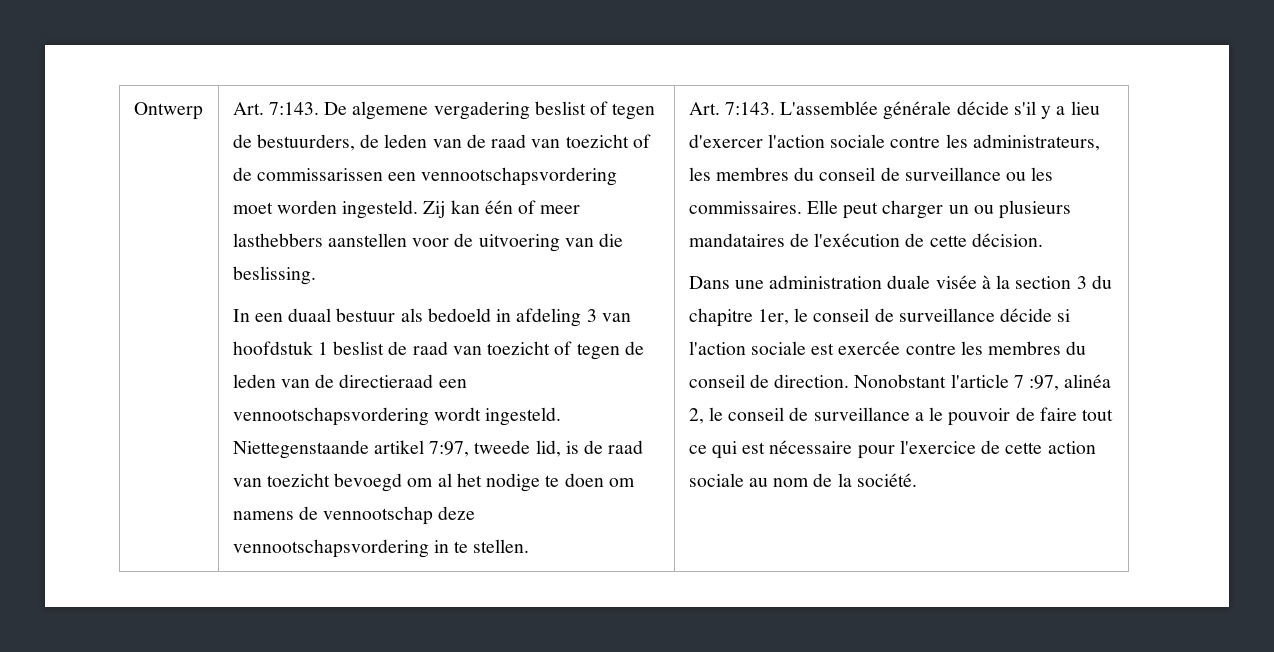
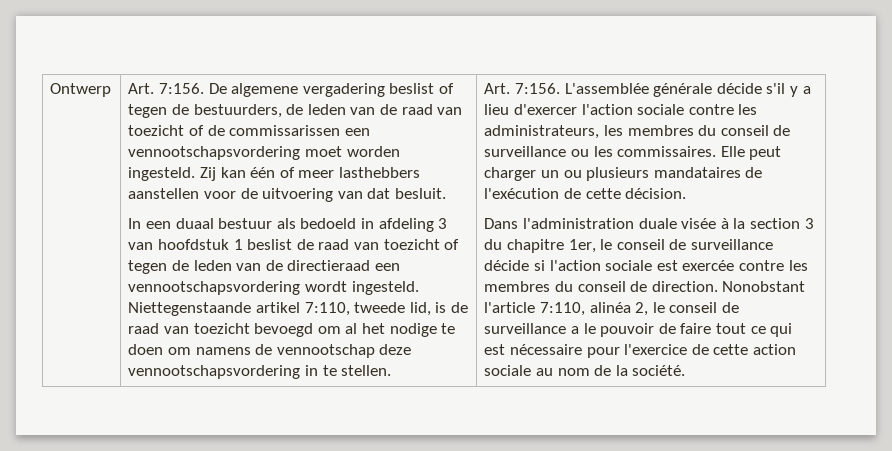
- Ontwerp | Art. 7:143.
+ Ontwerp | Art. 7:156.
- Zij kan één of meer lasthebbers aanstellen voor de uitvoering van die beslissing.
+ Zij kan één of meer lasthebbers aanstellen voor de uitvoering van dat besluit.
- Niettegenstaande artikel 7:97, tweede lid, is de raad van toezicht bevoegd om al het nodige te doen om namens de vennootschap deze vennootschapsvordering in te stellen. | Art. 7:143.
+ Niettegenstaande artikel 7:110, tweede lid, is de raad van toezicht bevoegd om al het nodige te doen om namens de vennootschap deze vennootschapsvordering in te stellen. | Art. 7:156.
- Dans une administration duale visée à la section 3 du chapitre 1er, le conseil de surveillance décide si l'action sociale est exercée contre les membres du conseil de direction.
+ Dans l'administration duale visée à la section 3 du chapitre 1er, le conseil de surveillance décide si l'action sociale est exercée contre les membres du conseil de direction.
- Nonobstant l'article 7 :97, alinéa 2, le conseil de surveillance a le pouvoir de faire tout ce qui est nécessaire pour l'exercice de cette action sociale au nom de la société.
+ Nonobstant l'article 7:110, alinéa 2, le conseil de surveillance a le pouvoir de faire tout ce qui est nécessaire pour l'exercice de cette action sociale au nom de la société.

